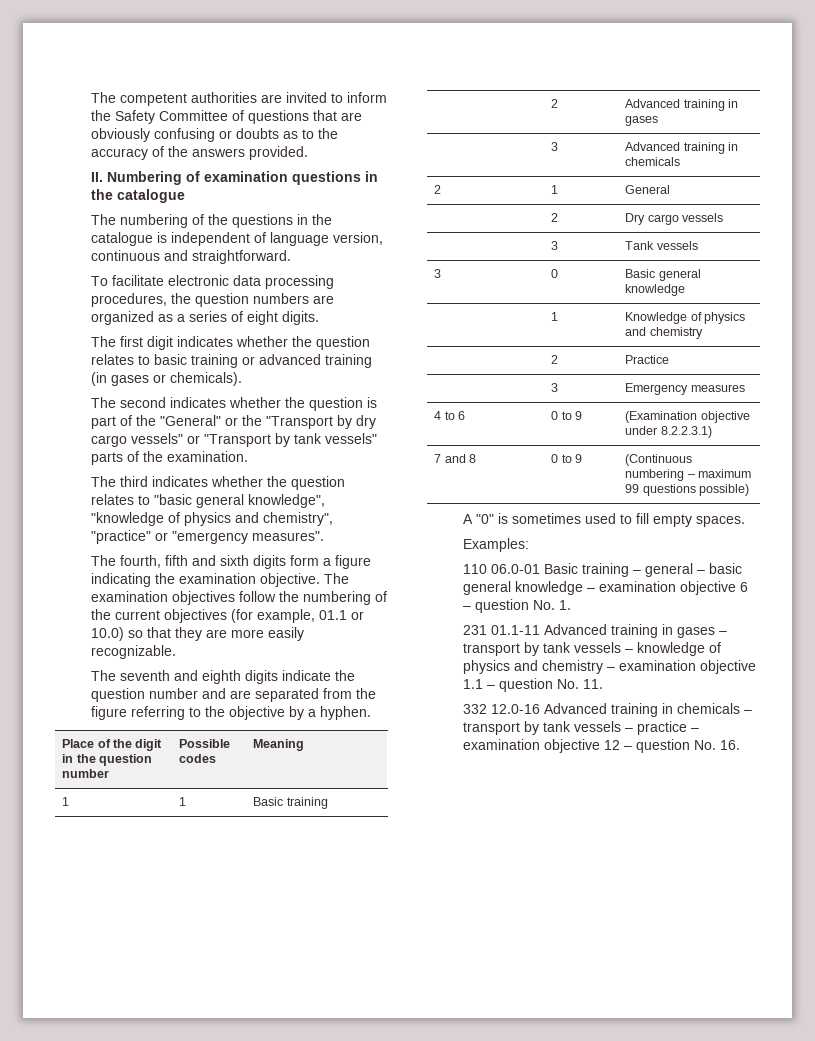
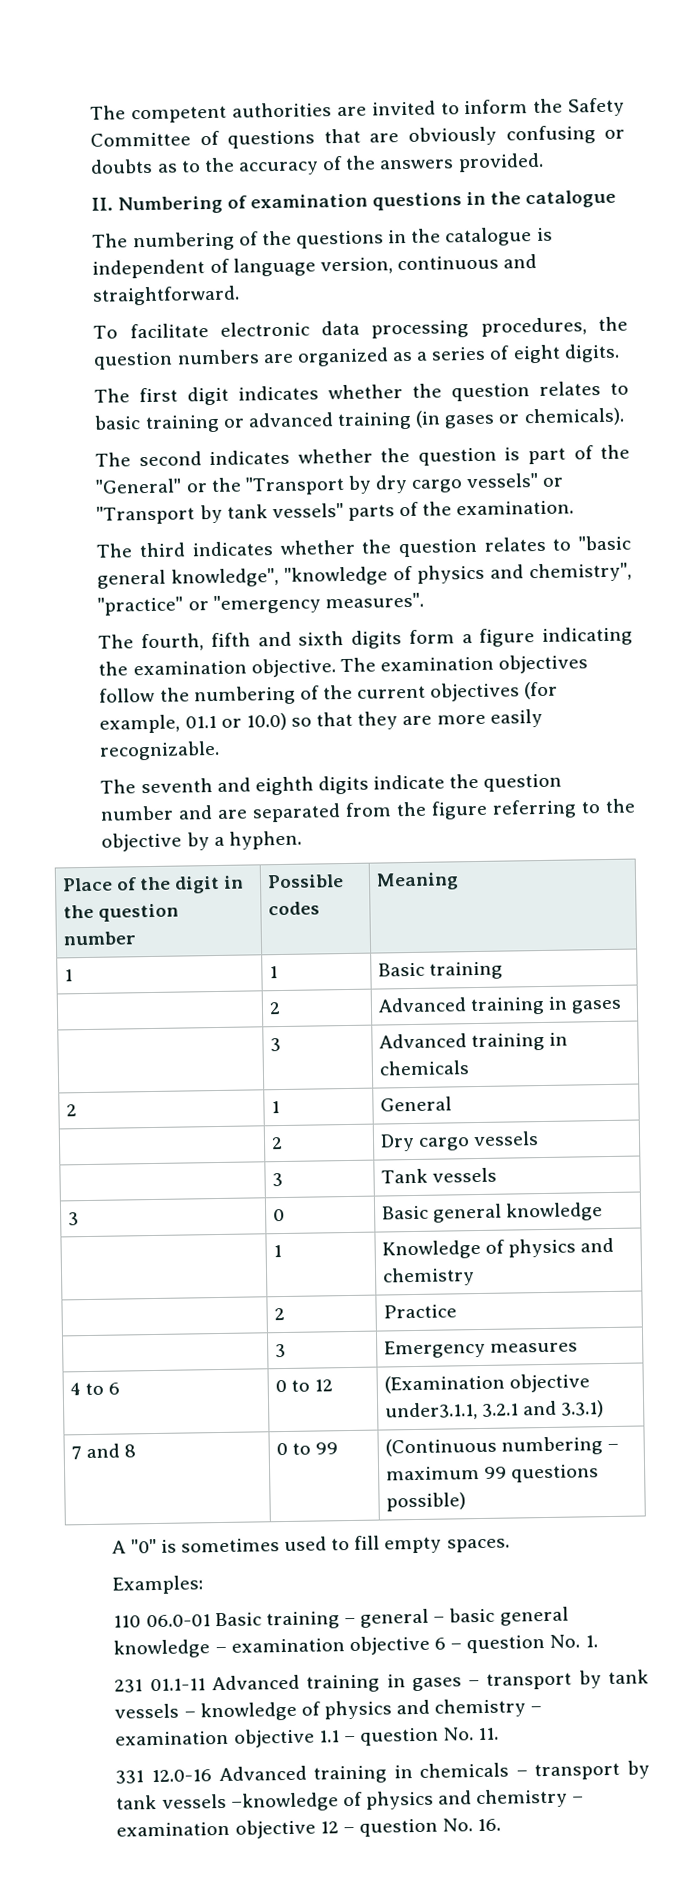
- 4 to 6 | 0 to 9 | (Examination objective under 8.2.2.3.1)
+ 4 to 6 | 0 to 12 | (Examination objective under3.1.1, 3.2.1 and 3.3.1)
- 7 and 8 | 0 to 9 | (Continuous numbering – maximum 99 questions possible)
+ 7 and 8 | 0 to 99 | (Continuous numbering – maximum 99 questions possible)
- 332 12.0-16 Advanced training in chemicals – transport by tank vessels – practice – examination objective 12 – question No. 16.
+ 331 12.0-16 Advanced training in chemicals – transport by tank vessels –knowledge of physics and chemistry – examination objective 12 – question No. 16.

